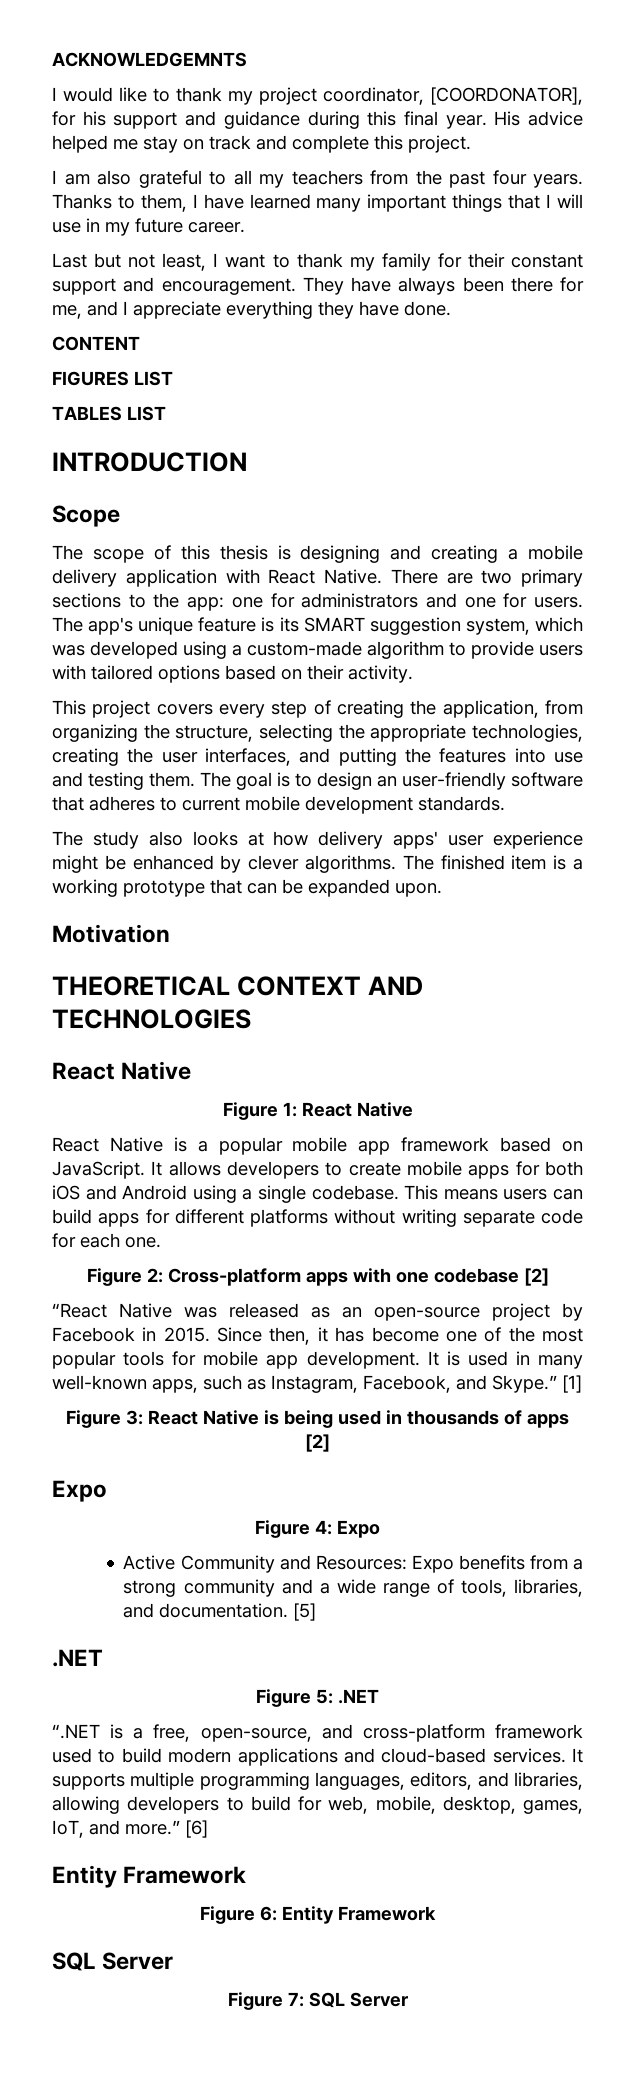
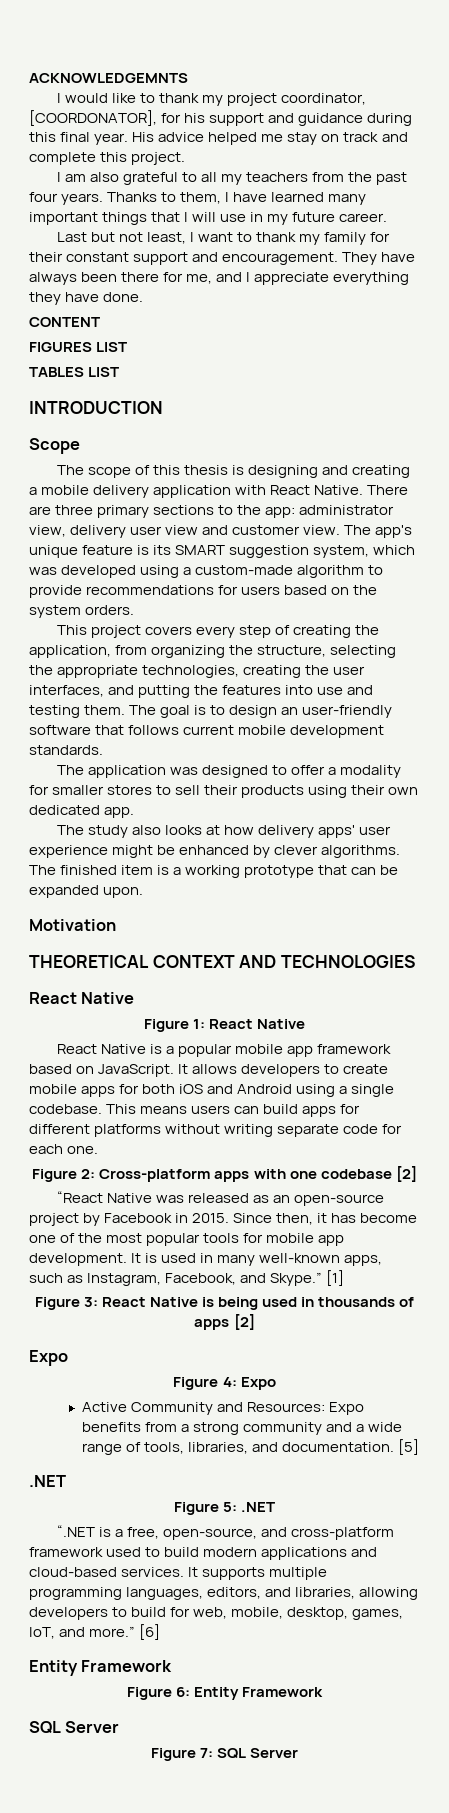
- There are two primary sections to the app: one for administrators and one for users.
+ There are three primary sections to the app: administrator view, delivery user view and customer view.
- The app's unique feature is its SMART suggestion system, which was developed using a custom-made algorithm to provide users with tailored options based on their activity.
+ The app's unique feature is its SMART suggestion system, which was developed using a custom-made algorithm to provide recommendations for users based on the system orders.
- The goal is to design an user-friendly software that adheres to current mobile development standards.
+ The goal is to design an user-friendly software that follows current mobile development standards.
+ The application was designed to offer a modality for smaller stores to sell their products using their own dedicated app.

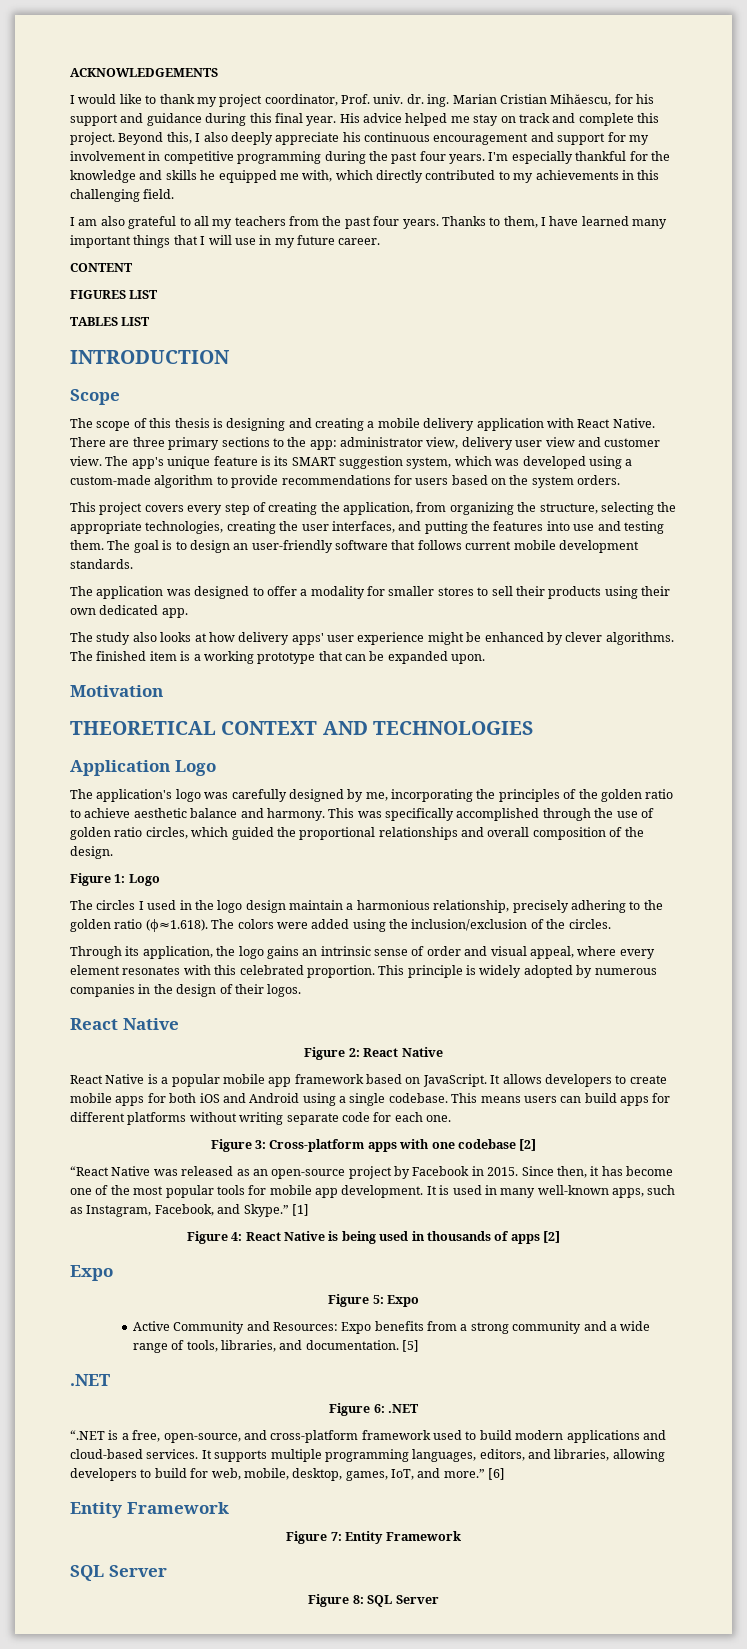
- ACKNOWLEDGEMNTS
+ ACKNOWLEDGEMENTS
- I would like to thank my project coordinator, [COORDONATOR], for his support and guidance during this final year.
+ I would like to thank my project coordinator, Prof. univ. dr. ing. Marian Cristian Mihăescu, for his support and guidance during this final year.
+ Beyond this, I also deeply appreciate his continuous encouragement and support for my involvement in competitive programming during the past four years. I'm especially thankful for the knowledge and skills he equipped me with, which directly contributed to my achievements in this challenging field.
- Last but not least, I want to thank my family for their constant support and encouragement. They have always been there for me, and I appreciate everything they have done.
+ Application Logo
+ The application's logo was carefully designed by me, incorporating the principles of the golden ratio to achieve aesthetic balance and harmony. This was specifically accomplished through the use of golden ratio circles, which guided the proportional relationships and overall composition of the design.
+ Figure 1: Logo
+ The circles I used in the logo design maintain a harmonious relationship, precisely adhering to the golden ratio (ϕ≈1.618). The colors were added using the inclusion/exclusion of the circles.
+ Through its application, the logo gains an intrinsic sense of order and visual appeal, where every element resonates with this celebrated proportion. This principle is widely adopted by numerous companies in the design of their logos.
- Figure 1: React Native
+ Figure 2: React Native
- Figure 2: Cross-platform apps with one codebase [2]
+ Figure 3: Cross-platform apps with one codebase [2]
- Figure 3: React Native is being used in thousands of apps [2]
+ Figure 4: React Native is being used in thousands of apps [2]
- Figure 4: Expo
+ Figure 5: Expo
- Figure 5: .NET
+ Figure 6: .NET
- Figure 6: Entity Framework
+ Figure 7: Entity Framework
- Figure 7: SQL Server
+ Figure 8: SQL Server

